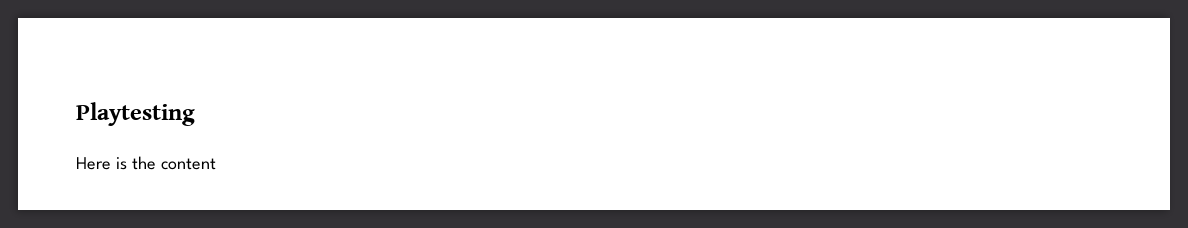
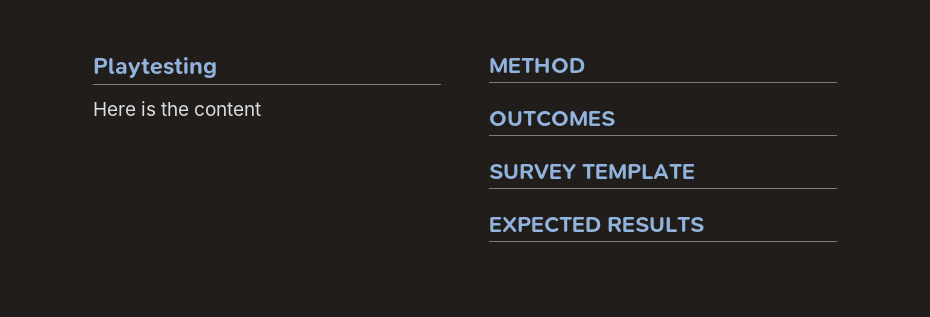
+ METHOD
+ OUTCOMES
+ SURVEY TEMPLATE
+ EXPECTED RESULTS

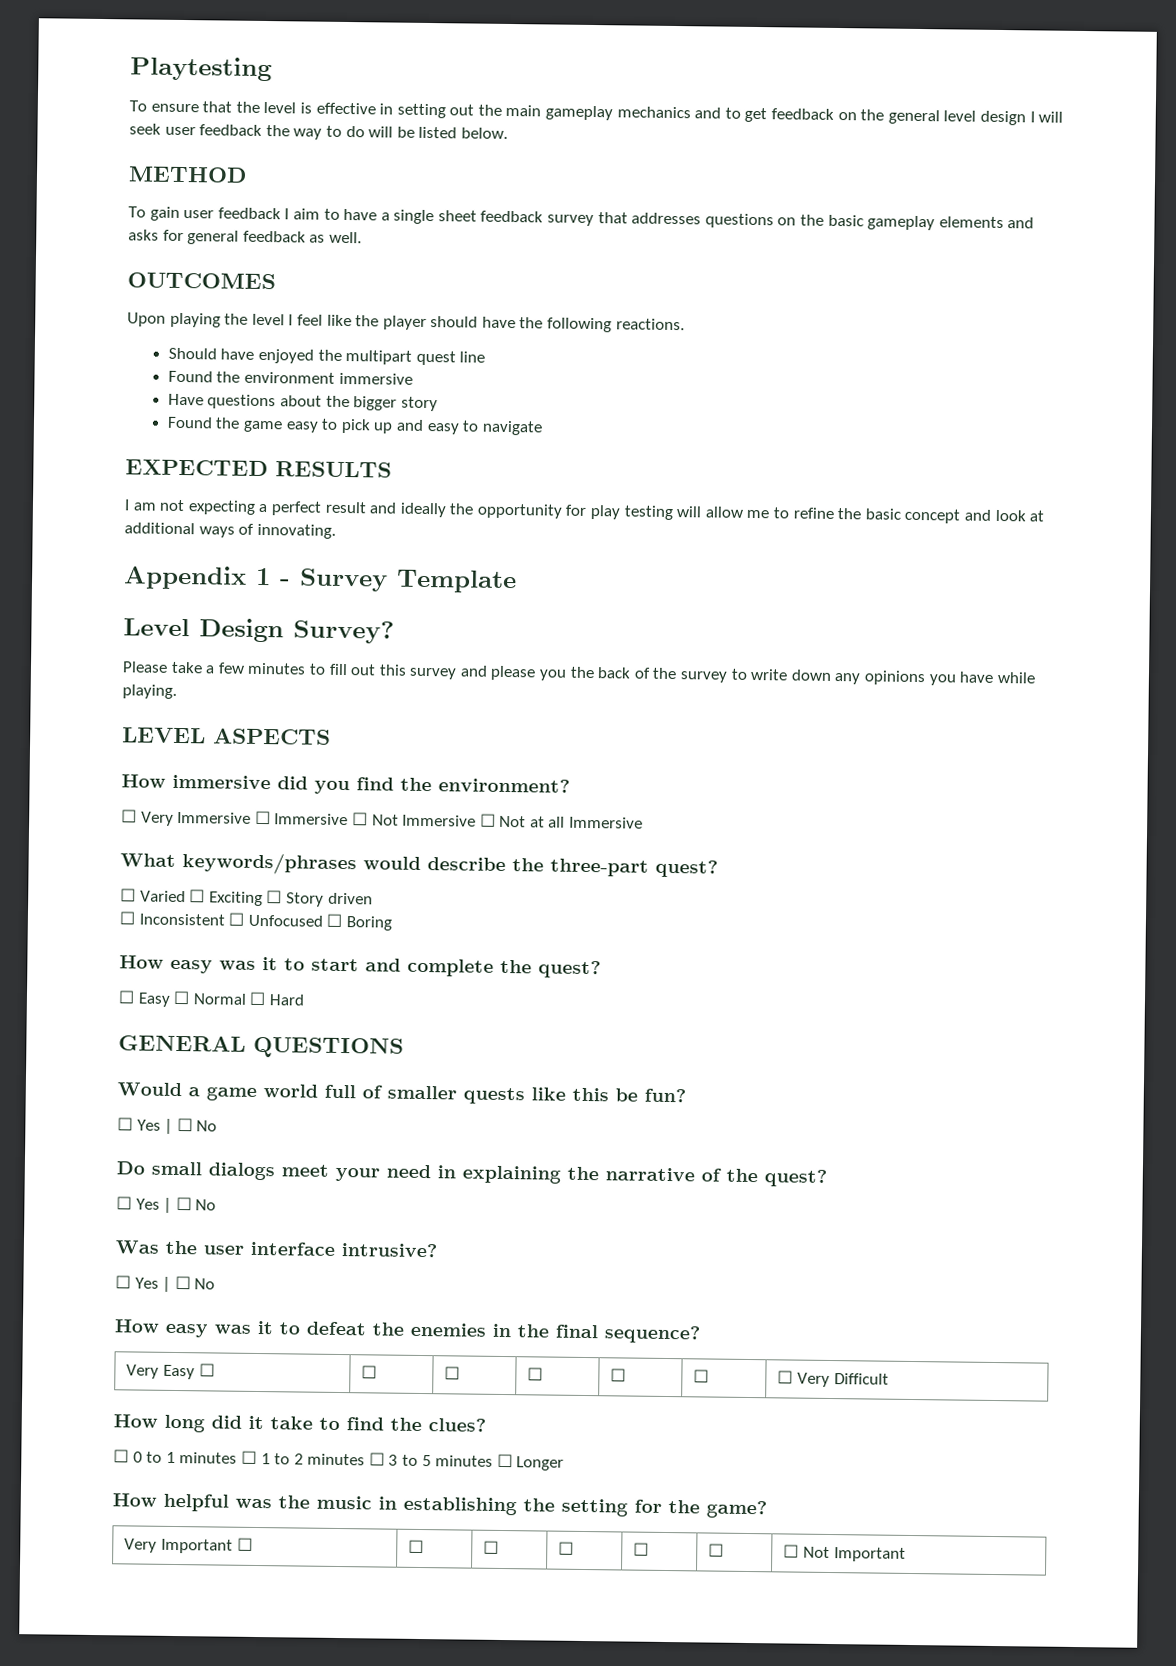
- Here is the content
+ To ensure that the level is effective in setting out the main gameplay mechanics and to get feedback on the general level design I will seek user feedback the way to do will be listed below.
  METHOD
+ To gain user feedback I aim to have a single sheet feedback survey that addresses questions on the basic gameplay elements and asks for general feedback as well.
  OUTCOMES
- SURVEY TEMPLATE
+ Upon playing the level I feel like the player should have the following reactions.
+ Should have enjoyed the multipart quest line
+ Found the environment immersive
+ Have questions about the bigger story
+ Found the game easy to pick up and easy to navigate
  EXPECTED RESULTS
+ I am not expecting a perfect result and ideally the opportunity for play testing will allow me to refine the basic concept and look at additional ways of innovating.
+ Appendix 1 - Survey Template
+ Level Design Survey?
+ Please take a few minutes to fill out this survey and please you the back of the survey to write down any opinions you have while playing.
+ LEVEL ASPECTS
+ How immersive did you find the environment?
+ ☐ Very Immersive ☐ Immersive ☐ Not Immersive ☐ Not at all Immersive
+ What keywords/phrases would describe the three-part quest?
+ ☐ Varied ☐ Exciting ☐ Story driven
+ ☐ Inconsistent ☐ Unfocused ☐ Boring
+ How easy was it to start and complete the quest?
+ ☐ Easy ☐ Normal ☐ Hard
+ GENERAL QUESTIONS
+ Would a game world full of smaller quests like this be fun?
+ ☐ Yes | ☐ No
+ Do small dialogs meet your need in explaining the narrative of the quest?
+ ☐ Yes | ☐ No
+ Was the user interface intrusive?
+ ☐ Yes | ☐ No
+ How easy was it to defeat the enemies in the final sequence?
+ Very Easy ☐ | ☐ | ☐ | ☐ | ☐ | ☐ | ☐ Very Difficult
+ How long did it take to find the clues?
+ ☐ 0 to 1 minutes ☐ 1 to 2 minutes ☐ 3 to 5 minutes ☐ Longer
+ How helpful was the music in establishing the setting for the game?
+ Very Important ☐ | ☐ | ☐ | ☐ | ☐ | ☐ | ☐ Not Important

